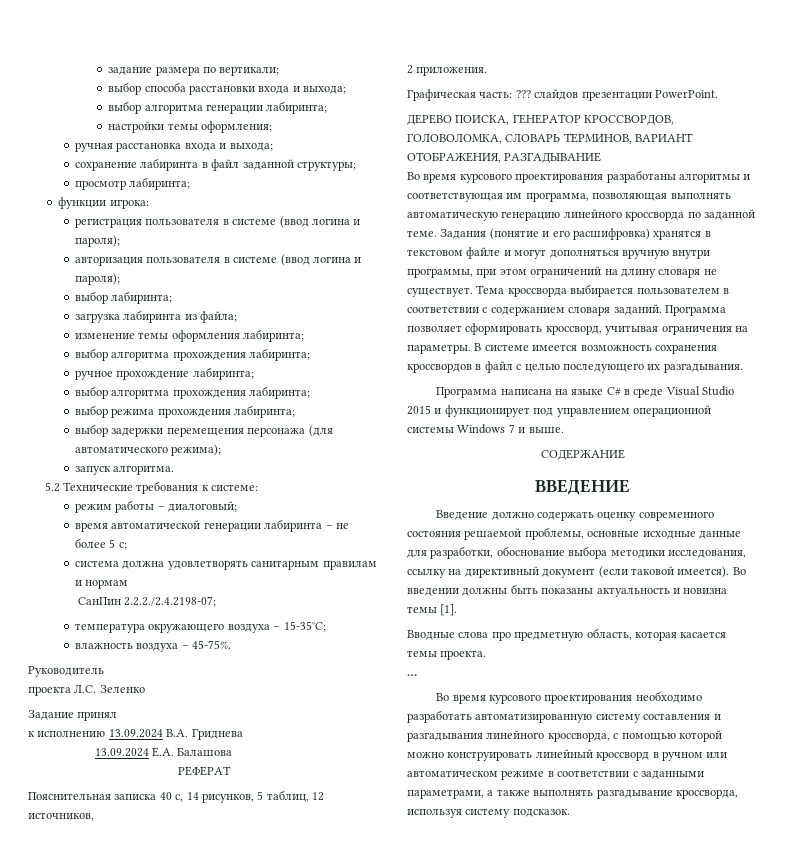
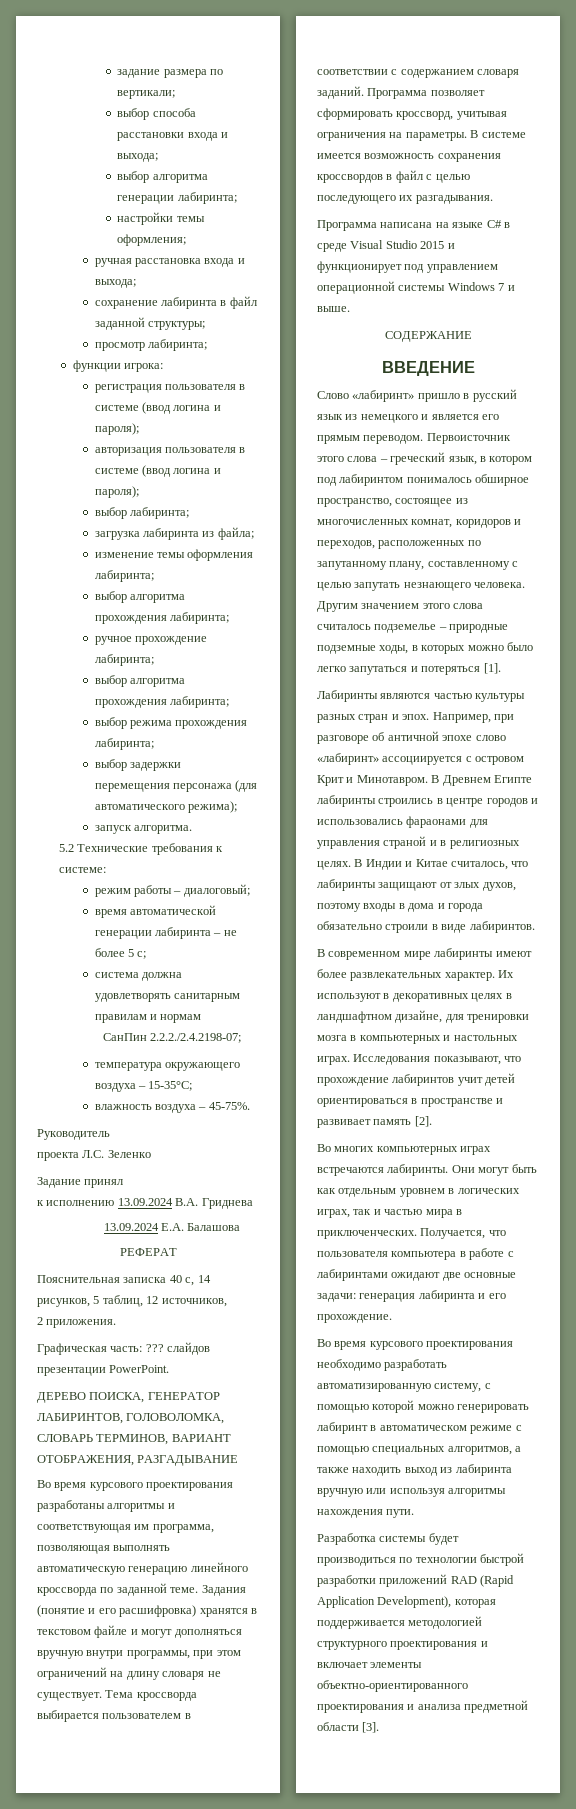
- ДЕРЕВО ПОИСКА, ГЕНЕРАТОР КРОССВОРДОВ, ГОЛОВОЛОМКА, СЛОВАРЬ ТЕРМИНОВ, ВАРИАНТ ОТОБРАЖЕНИЯ, РАЗГАДЫВАНИЕ
+ ДЕРЕВО ПОИСКА, ГЕНЕРАТОР ЛАБИРИНТОВ, ГОЛОВОЛОМКА, СЛОВАРЬ ТЕРМИНОВ, ВАРИАНТ ОТОБРАЖЕНИЯ, РАЗГАДЫВАНИЕ
- Введение должно содержать оценку современного состояния решаемой проблемы, основные исходные данные для разработки, обоснование выбора методики исследования, ссылку на директивный документ (если таковой имеется). Во введении должны быть показаны актуальность и новизна темы [1].
- Вводные слова про предметную область, которая касается темы проекта.
- …
+ Слово «лабиринт» пришло в русский язык из немецкого и является его прямым переводом. Первоисточник этого слова – греческий язык, в котором под лабиринтом понималось обширное пространство, состоящее из многочисленных комнат, коридоров и переходов, расположенных по запутанному плану, составленному с целью запутать незнающего человека. Другим значением этого слова считалось подземелье – природные подземные ходы, в которых можно было легко запутаться и потеряться [1].
+ Лабиринты являются частью культуры разных стран и эпох. Например, при разговоре об античной эпохе слово «лабиринт» ассоциируется с островом Крит и Минотавром. В Древнем Египте лабиринты строились в центре городов и использовались фараонами для управления страной и в религиозных целях. В Индии и Китае считалось, что лабиринты защищают от злых духов, поэтому входы в дома и города обязательно строили в виде лабиринтов.
+ В современном мире лабиринты имеют более развлекательных характер. Их используют в декоративных целях в ландшафтном дизайне, для тренировки мозга в компьютерных и настольных играх. Исследования показывают, что прохождение лабиринтов учит детей ориентироваться в пространстве и развивает память [2].
+ Во многих компьютерных играх встречаются лабиринты. Они могут быть как отдельным уровнем в логических играх, так и частью мира в приключенческих. Получается, что пользователя компьютера в работе с лабиринтами ожидают две основные задачи: генерация лабиринта и его прохождение.
- Во время курсового проектирования необходимо разработать автоматизированную систему составления и разгадывания линейного кроссворда, с помощью которой можно конструировать линейный кроссворд в ручном или автоматическом режиме в соответствии с заданными параметрами, а также выполнять разгадывание кроссворда, используя систему подсказок.
+ Во время курсового проектирования необходимо разработать автоматизированную систему, с помощью которой можно генерировать лабиринт в автоматическом режиме с помощью специальных алгоритмов, а также находить выход из лабиринта вручную или используя алгоритмы нахождения пути.
+ Разработка системы будет производиться по технологии быстрой разработки приложений RAD (Rapid Application Development), которая поддерживается методологией структурного проектирования и включает элементы объектно-ориентированного проектирования и анализа предметной области [3].

